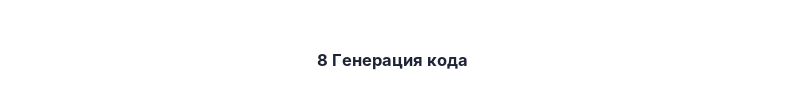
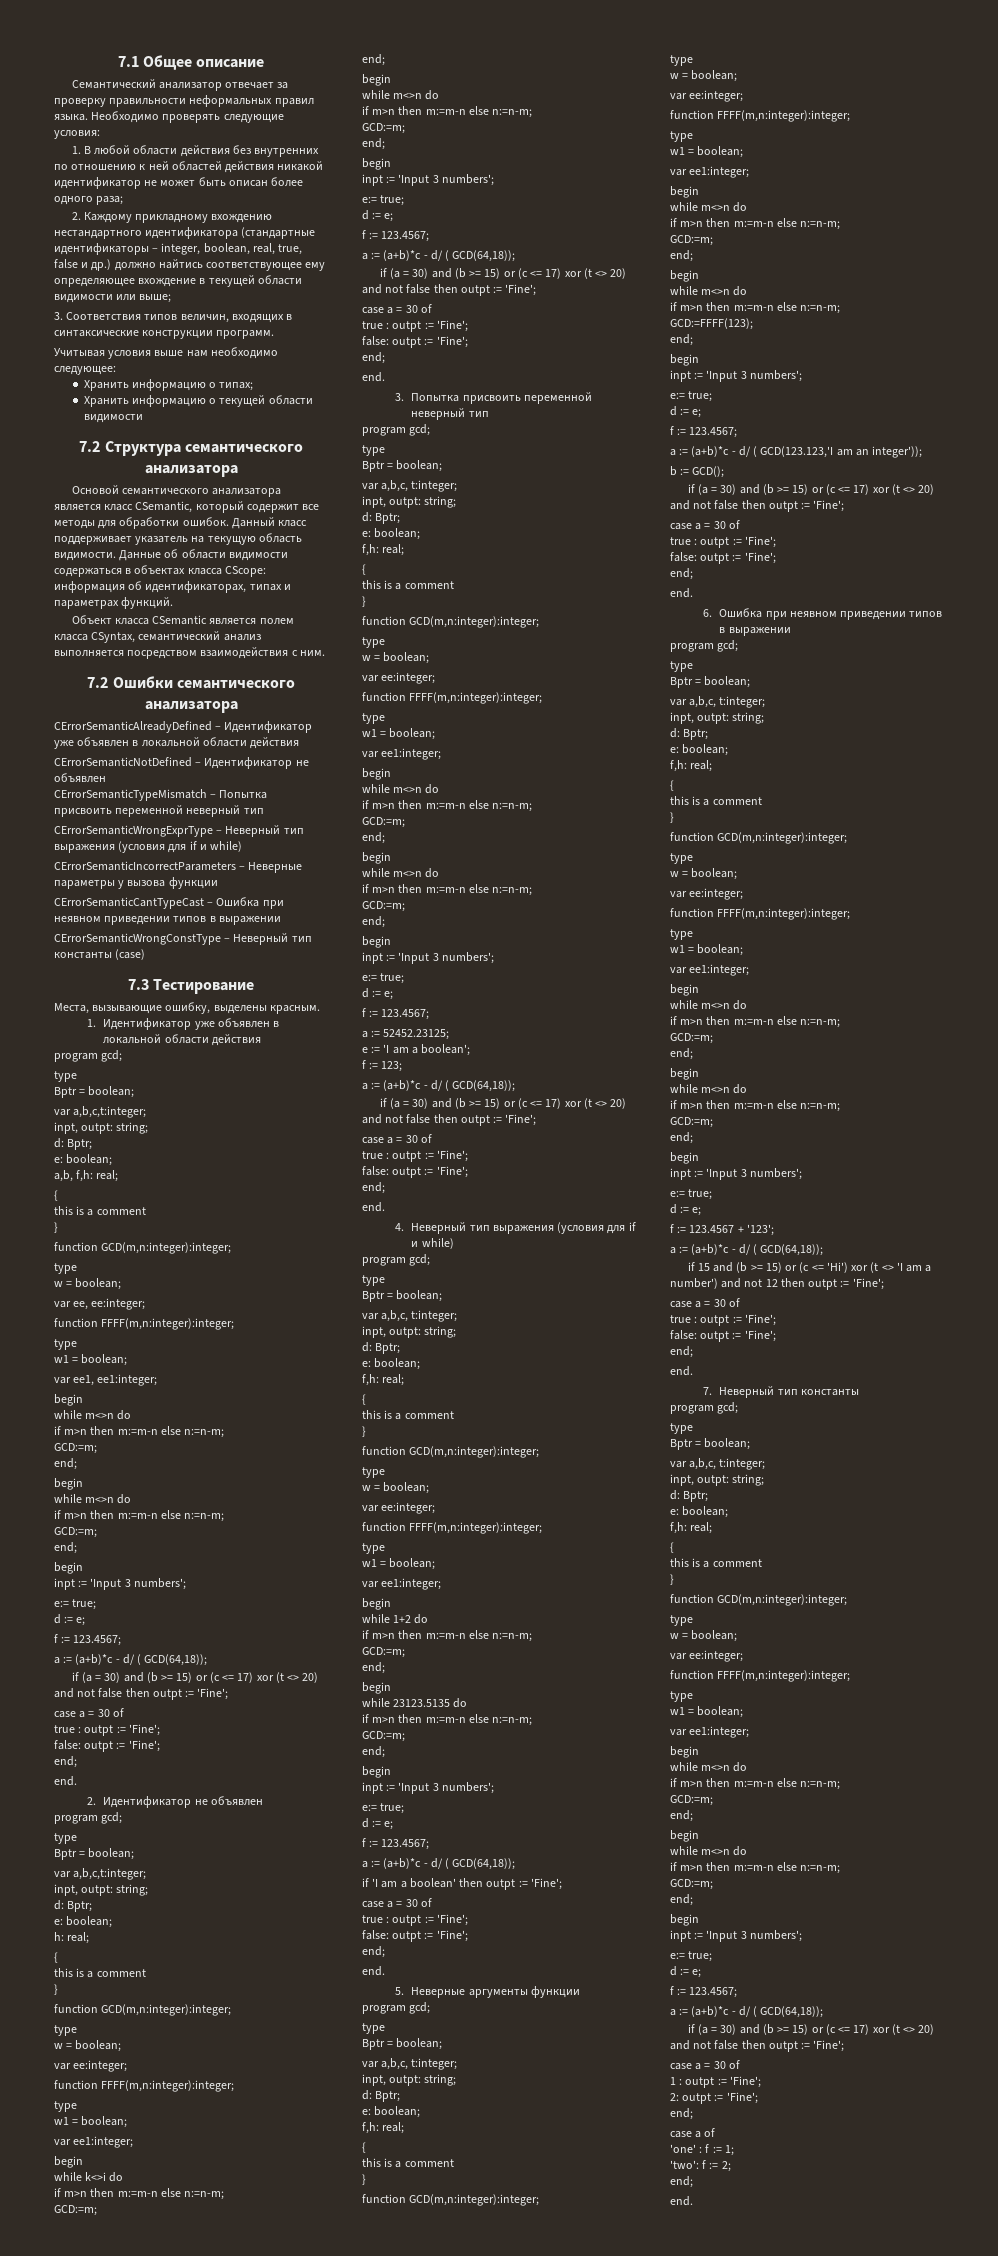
- 8 Генерация кода
+ 7.1 Общее описание
+ Семантический анализатор отвечает за проверку правильности неформальных правил языка. Необходимо проверять следующие условия:
+ 1. В любой области действия без внутренних по отношению к ней областей действия никакой идентификатор не может быть описан более одного раза;
+ 2. Каждому прикладному вхождению нестандартного идентификатора (стандартные идентификаторы – integer, boolean, real, true, false и др.) должно найтись соответствующее ему определяющее вхождение в текущей области видимости или выше;
+ 3. Соответствия типов величин, входящих в синтаксические конструкции программ.
+ Учитывая условия выше нам необходимо следующее:
+ Хранить информацию о типах;
+ Хранить информацию о текущей области видимости
+ 7.2 Структура семантического анализатора
+ Основой семантического анализатора является класс CSemantic, который содержит все методы для обработки ошибок. Данный класс поддерживает указатель на текущую область видимости. Данные об области видимости содержаться в объектах класса CScope: информация об идентификаторах, типах и параметрах функций.
+ Объект класса CSemantic является полем класса CSyntax, семантический анализ выполняется посредством взаимодействия с ним.
+ 7.2 Ошибки семантического анализатора
+ CErrorSemanticAlreadyDefined – Идентификатор уже объявлен в локальной области действия
+ CErrorSemanticNotDefined – Идентификатор не объявлен
+ CErrorSemanticTypeMismatch – Попытка присвоить переменной неверный тип
+ CErrorSemanticWrongExprType – Неверный тип выражения (условия для if и while)
+ CErrorSemanticIncorrectParameters – Неверные параметры у вызова функции
+ CErrorSemanticCantTypeCast – Ошибка при неявном приведении типов в выражении
+ CErrorSemanticWrongConstType – Неверный тип константы (case)
+ 7.3 Тестирование
+ Места, вызывающие ошибку, выделены красным.
+ 1. Идентификатор уже объявлен в локальной области действия
+ program gcd;
+ type
+ Bptr = boolean;
+ var a,b,c,t:integer;
+ inpt, outpt: string;
+ d: Bptr;
+ e: boolean;
+ a,b, f,h: real;
+ {
+ this is a comment
+ }
+ function GCD(m,n:integer):integer;
+ type
+ w = boolean;
+ var ee, ee:integer;
+ function FFFF(m,n:integer):integer;
+ type
+ w1 = boolean;
+ var ee1, ee1:integer;
+ begin
+ while m<>n do
+ if m>n then m:=m-n else n:=n-m;
+ GCD:=m;
+ end;
+ begin
+ while m<>n do
+ if m>n then m:=m-n else n:=n-m;
+ GCD:=m;
+ end;
+ begin
+ inpt := 'Input 3 numbers';
+ e:= true;
+ d := e;
+ f := 123.4567;
+ a := (a+b)*c - d/ ( GCD(64,18));
+ if (a = 30) and (b >= 15) or (c <= 17) xor (t <> 20) and not false then outpt := 'Fine';
+ case a = 30 of
+ true : outpt := 'Fine';
+ false: outpt := 'Fine';
+ end;
+ end.
+ 2. Идентификатор не объявлен
+ program gcd;
+ type
+ Bptr = boolean;
+ var a,b,c,t:integer;
+ inpt, outpt: string;
+ d: Bptr;
+ e: boolean;
+ h: real;
+ {
+ this is a comment
+ }
+ function GCD(m,n:integer):integer;
+ type
+ w = boolean;
+ var ee:integer;
+ function FFFF(m,n:integer):integer;
+ type
+ w1 = boolean;
+ var ee1:integer;
+ begin
+ while k<>i do
+ if m>n then m:=m-n else n:=n-m;
+ GCD:=m;
+ end;
+ begin
+ while m<>n do
+ if m>n then m:=m-n else n:=n-m;
+ GCD:=m;
+ end;
+ begin
+ inpt := 'Input 3 numbers';
+ e:= true;
+ d := e;
+ f := 123.4567;
+ a := (a+b)*c - d/ ( GCD(64,18));
+ if (a = 30) and (b >= 15) or (c <= 17) xor (t <> 20) and not false then outpt := 'Fine';
+ case a = 30 of
+ true : outpt := 'Fine';
+ false: outpt := 'Fine';
+ end;
+ end.
+ 3. Попытка присвоить переменной неверный тип
+ program gcd;
+ type
+ Bptr = boolean;
+ var a,b,c, t:integer;
+ inpt, outpt: string;
+ d: Bptr;
+ e: boolean;
+ f,h: real;
+ {
+ this is a comment
+ }
+ function GCD(m,n:integer):integer;
+ type
+ w = boolean;
+ var ee:integer;
+ function FFFF(m,n:integer):integer;
+ type
+ w1 = boolean;
+ var ee1:integer;
+ begin
+ while m<>n do
+ if m>n then m:=m-n else n:=n-m;
+ GCD:=m;
+ end;
+ begin
+ while m<>n do
+ if m>n then m:=m-n else n:=n-m;
+ GCD:=m;
+ end;
+ begin
+ inpt := 'Input 3 numbers';
+ e:= true;
+ d := e;
+ f := 123.4567;
+ a := 52452.23125;
+ e := 'I am a boolean';
+ f := 123;
+ a := (a+b)*c - d/ ( GCD(64,18));
+ if (a = 30) and (b >= 15) or (c <= 17) xor (t <> 20) and not false then outpt := 'Fine';
+ case a = 30 of
+ true : outpt := 'Fine';
+ false: outpt := 'Fine';
+ end;
+ end.
+ 4. Неверный тип выражения (условия для if и while)
+ program gcd;
+ type
+ Bptr = boolean;
+ var a,b,c, t:integer;
+ inpt, outpt: string;
+ d: Bptr;
+ e: boolean;
+ f,h: real;
+ {
+ this is a comment
+ }
+ function GCD(m,n:integer):integer;
+ type
+ w = boolean;
+ var ee:integer;
+ function FFFF(m,n:integer):integer;
+ type
+ w1 = boolean;
+ var ee1:integer;
+ begin
+ while 1+2 do
+ if m>n then m:=m-n else n:=n-m;
+ GCD:=m;
+ end;
+ begin
+ while 23123.5135 do
+ if m>n then m:=m-n else n:=n-m;
+ GCD:=m;
+ end;
+ begin
+ inpt := 'Input 3 numbers';
+ e:= true;
+ d := e;
+ f := 123.4567;
+ a := (a+b)*c - d/ ( GCD(64,18));
+ if 'I am a boolean' then outpt := 'Fine';
+ case a = 30 of
+ true : outpt := 'Fine';
+ false: outpt := 'Fine';
+ end;
+ end.
+ 5. Неверные аргументы функции
+ program gcd;
+ type
+ Bptr = boolean;
+ var a,b,c, t:integer;
+ inpt, outpt: string;
+ d: Bptr;
+ e: boolean;
+ f,h: real;
+ {
+ this is a comment
+ }
+ function GCD(m,n:integer):integer;
+ type
+ w = boolean;
+ var ee:integer;
+ function FFFF(m,n:integer):integer;
+ type
+ w1 = boolean;
+ var ee1:integer;
+ begin
+ while m<>n do
+ if m>n then m:=m-n else n:=n-m;
+ GCD:=m;
+ end;
+ begin
+ while m<>n do
+ if m>n then m:=m-n else n:=n-m;
+ GCD:=FFFF(123);
+ end;
+ begin
+ inpt := 'Input 3 numbers';
+ e:= true;
+ d := e;
+ f := 123.4567;
+ a := (a+b)*c - d/ ( GCD(123.123,'I am an integer'));
+ b := GCD();
+ if (a = 30) and (b >= 15) or (c <= 17) xor (t <> 20) and not false then outpt := 'Fine';
+ case a = 30 of
+ true : outpt := 'Fine';
+ false: outpt := 'Fine';
+ end;
+ end.
+ 6. Ошибка при неявном приведении типов в выражении
+ program gcd;
+ type
+ Bptr = boolean;
+ var a,b,c, t:integer;
+ inpt, outpt: string;
+ d: Bptr;
+ e: boolean;
+ f,h: real;
+ {
+ this is a comment
+ }
+ function GCD(m,n:integer):integer;
+ type
+ w = boolean;
+ var ee:integer;
+ function FFFF(m,n:integer):integer;
+ type
+ w1 = boolean;
+ var ee1:integer;
+ begin
+ while m<>n do
+ if m>n then m:=m-n else n:=n-m;
+ GCD:=m;
+ end;
+ begin
+ while m<>n do
+ if m>n then m:=m-n else n:=n-m;
+ GCD:=m;
+ end;
+ begin
+ inpt := 'Input 3 numbers';
+ e:= true;
+ d := e;
+ f := 123.4567 + '123';
+ a := (a+b)*c - d/ ( GCD(64,18));
+ if 15 and (b >= 15) or (c <= 'Hi') xor (t <> 'I am a number') and not 12 then outpt := 'Fine';
+ case a = 30 of
+ true : outpt := 'Fine';
+ false: outpt := 'Fine';
+ end;
+ end.
+ 7. Неверный тип константы
+ program gcd;
+ type
+ Bptr = boolean;
+ var a,b,c, t:integer;
+ inpt, outpt: string;
+ d: Bptr;
+ e: boolean;
+ f,h: real;
+ {
+ this is a comment
+ }
+ function GCD(m,n:integer):integer;
+ type
+ w = boolean;
+ var ee:integer;
+ function FFFF(m,n:integer):integer;
+ type
+ w1 = boolean;
+ var ee1:integer;
+ begin
+ while m<>n do
+ if m>n then m:=m-n else n:=n-m;
+ GCD:=m;
+ end;
+ begin
+ while m<>n do
+ if m>n then m:=m-n else n:=n-m;
+ GCD:=m;
+ end;
+ begin
+ inpt := 'Input 3 numbers';
+ e:= true;
+ d := e;
+ f := 123.4567;
+ a := (a+b)*c - d/ ( GCD(64,18));
+ if (a = 30) and (b >= 15) or (c <= 17) xor (t <> 20) and not false then outpt := 'Fine';
+ case a = 30 of
+ 1 : outpt := 'Fine';
+ 2: outpt := 'Fine';
+ end;
+ case a of
+ 'one' : f := 1;
+ 'two': f := 2;
+ end;
+ end.

